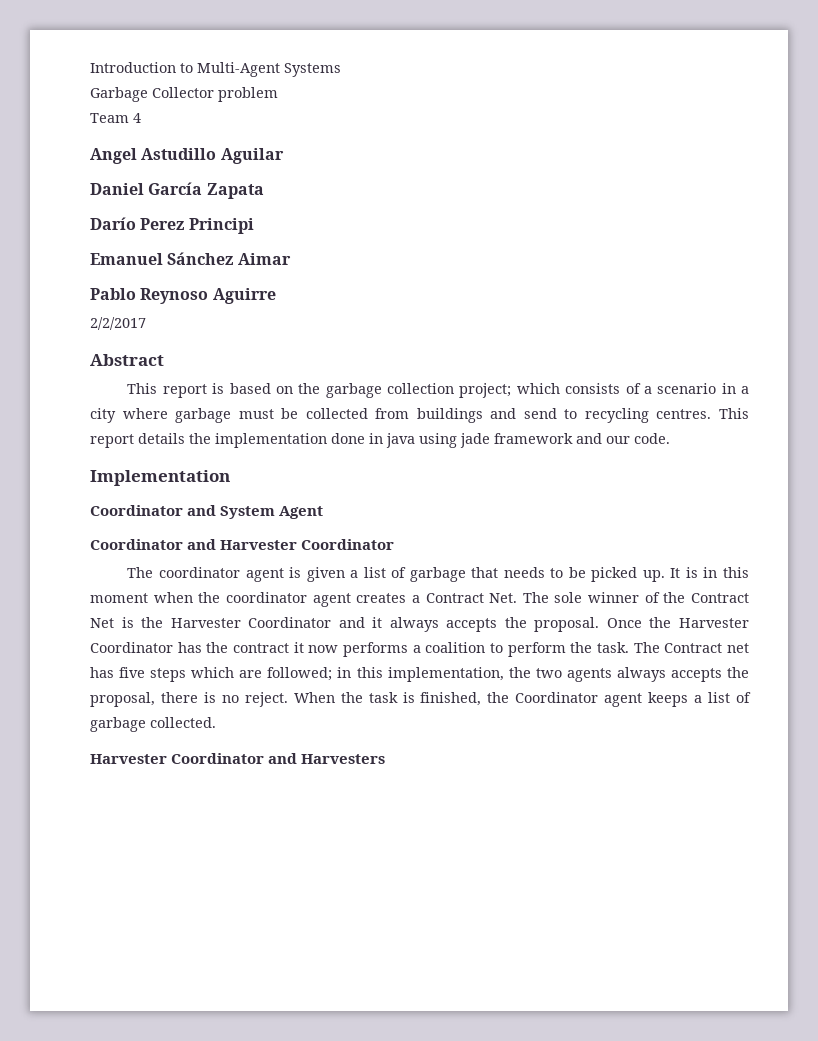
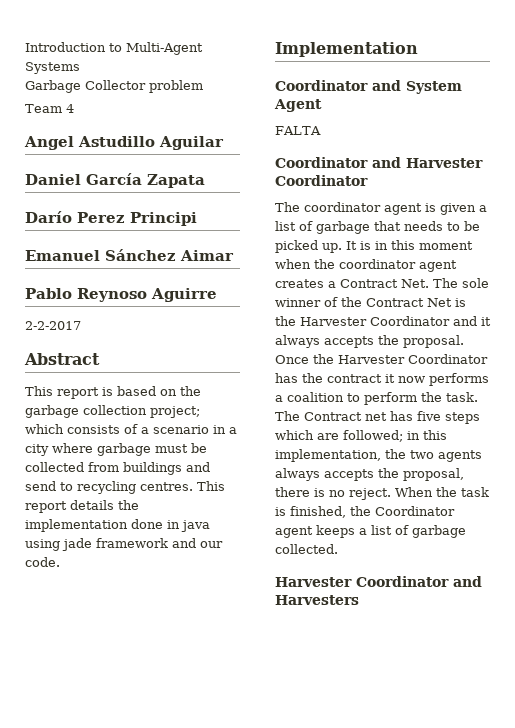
- 2/2/2017
+ 2-2-2017
+ FALTA

